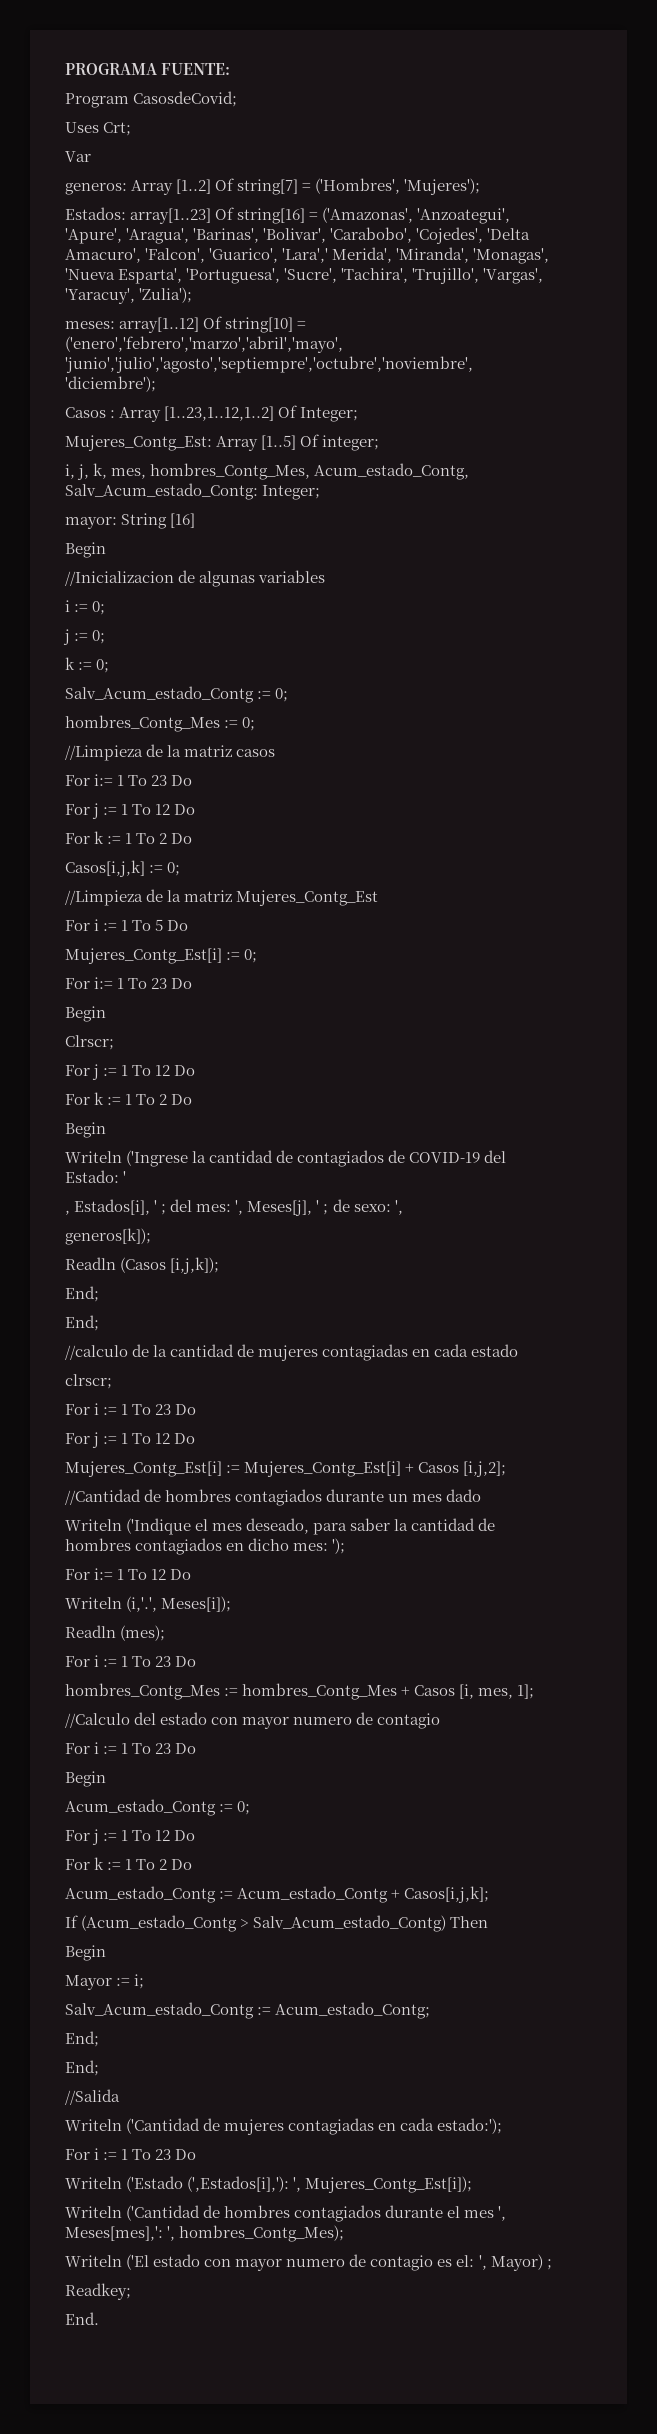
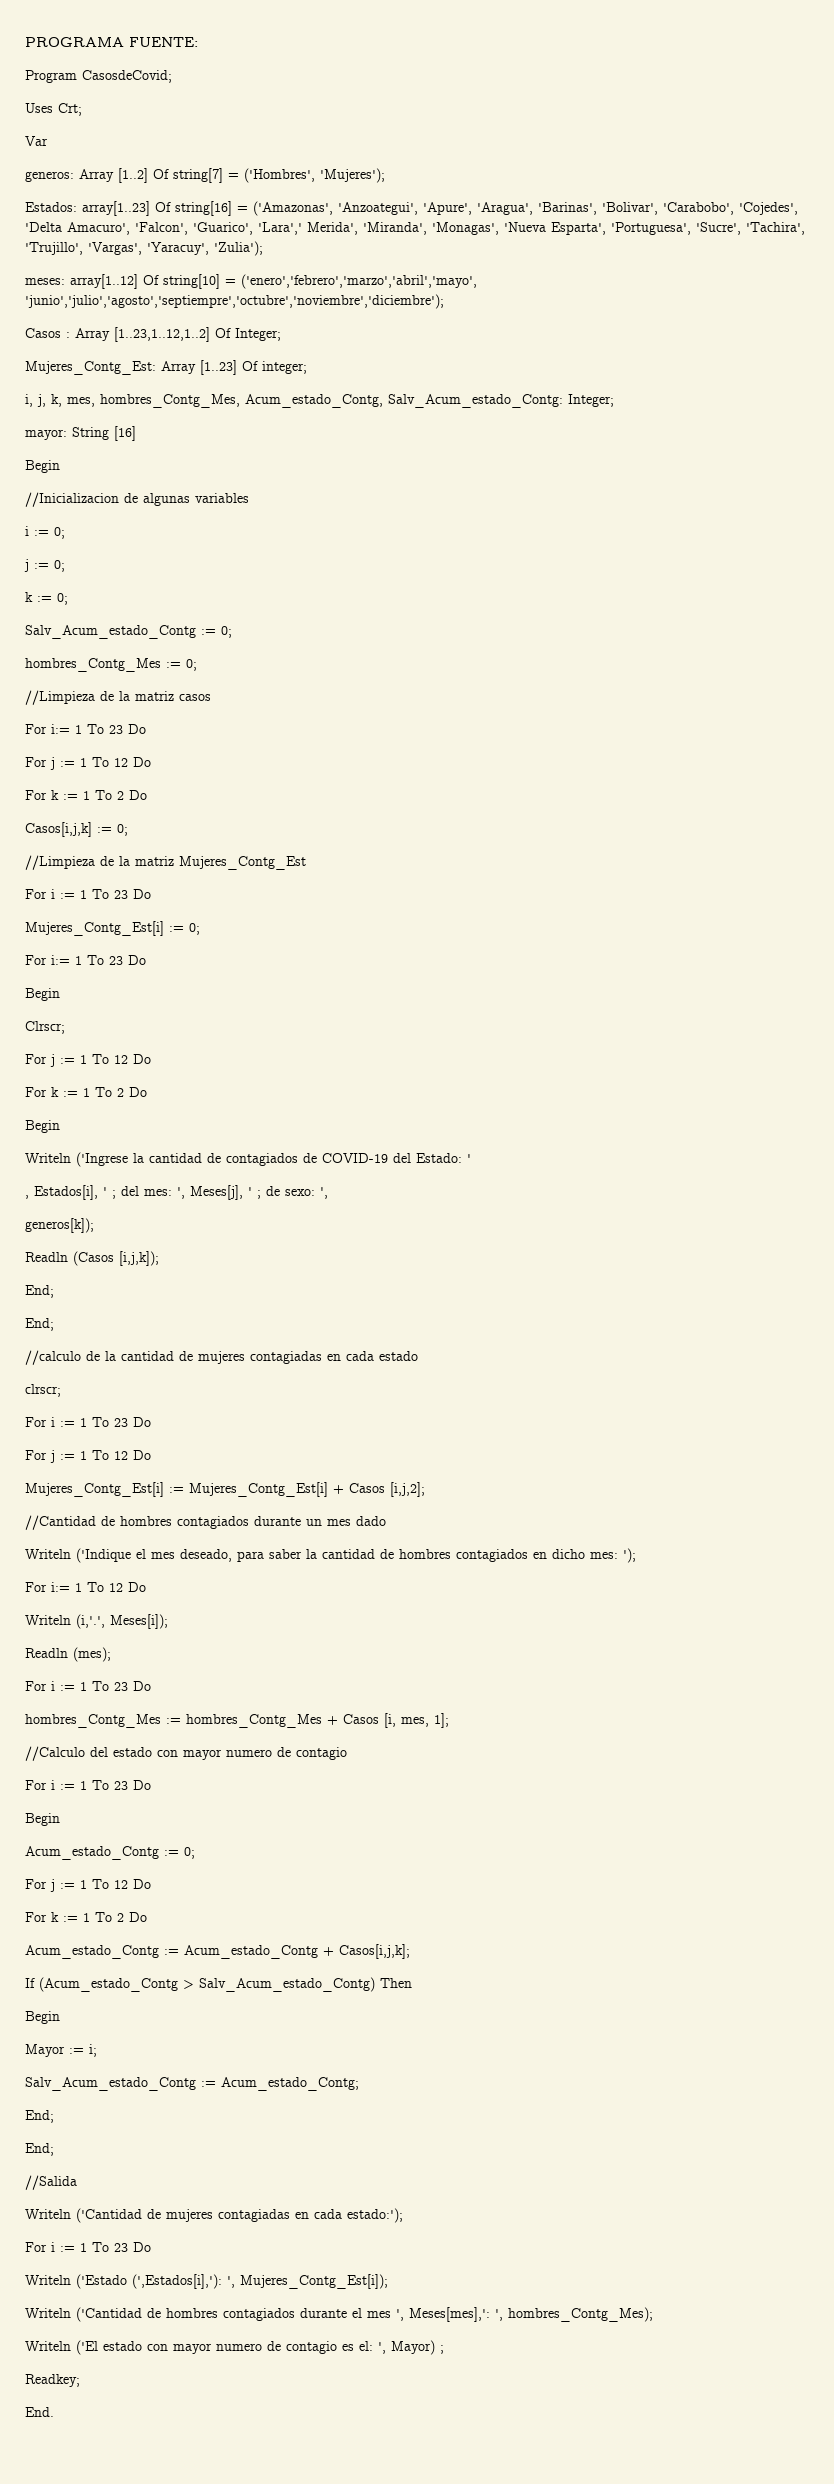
- Mujeres_Contg_Est: Array [1..5] Of integer;
+ Mujeres_Contg_Est: Array [1..23] Of integer;
  //Limpieza de la matriz Mujeres_Contg_Est
- For i := 1 To 5 Do
+ For i := 1 To 23 Do

